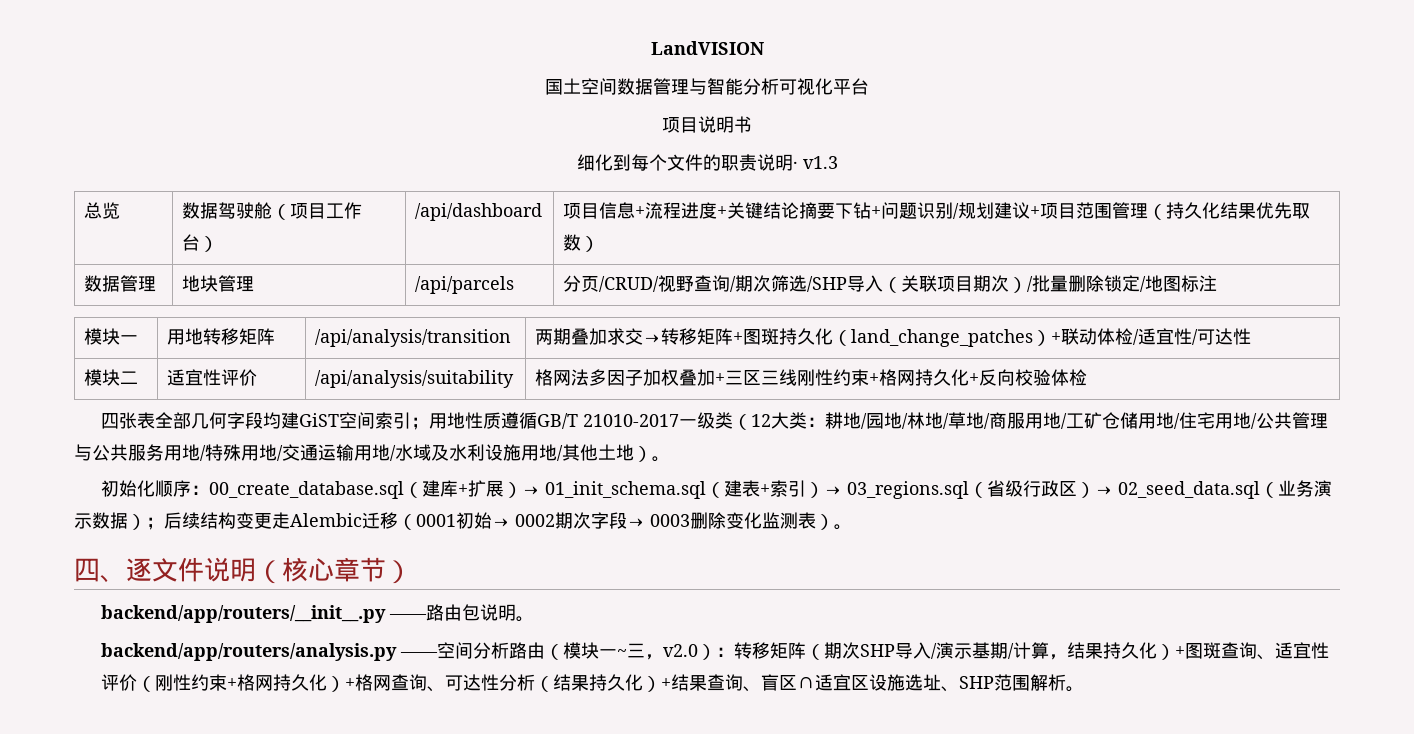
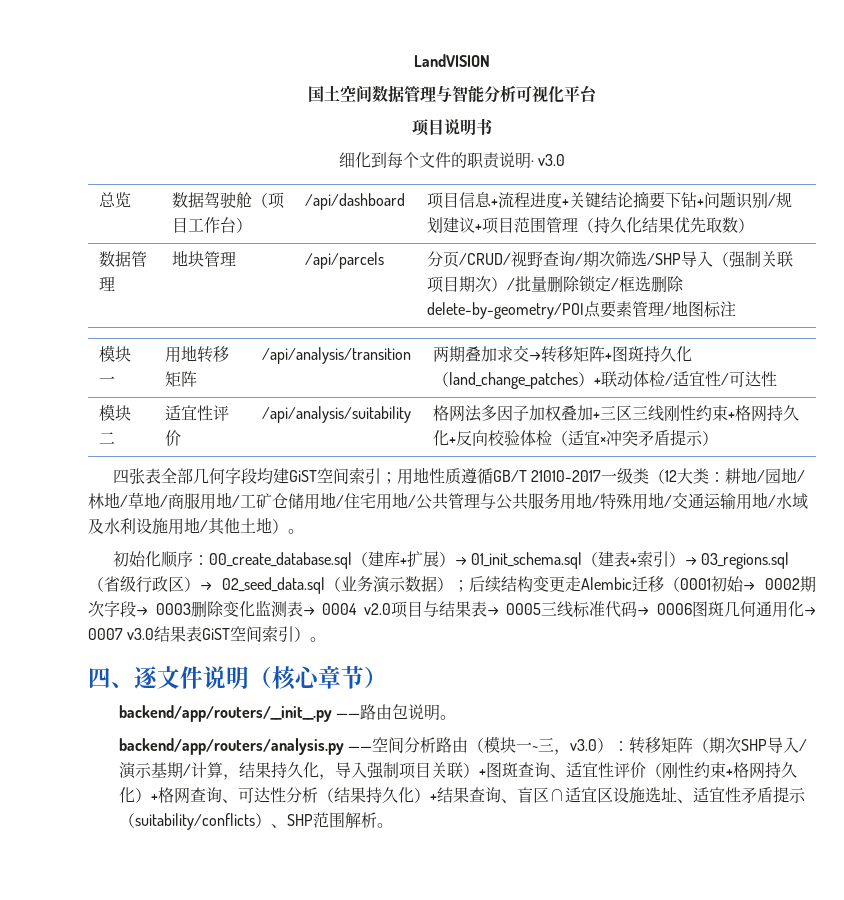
- 细化到每个文件的职责说明· v1.3
+ 细化到每个文件的职责说明· v3.0
- 数据管理 | 地块管理 | /api/parcels | 分页/CRUD/视野查询/期次筛选/SHP导入（关联项目期次）/批量删除锁定/地图标注
+ 数据管理 | 地块管理 | /api/parcels | 分页/CRUD/视野查询/期次筛选/SHP导入（强制关联项目期次）/批量删除锁定/框选删除delete-by-geometry/POI点要素管理/地图标注
- 模块二 | 适宜性评价 | /api/analysis/suitability | 格网法多因子加权叠加+三区三线刚性约束+格网持久化+反向校验体检
+ 模块二 | 适宜性评价 | /api/analysis/suitability | 格网法多因子加权叠加+三区三线刚性约束+格网持久化+反向校验体检（适宜×冲突矛盾提示）
- 初始化顺序：00_create_database.sql（建库+扩展）→ 01_init_schema.sql（建表+索引）→ 03_regions.sql（省级行政区）→ 02_seed_data.sql（业务演示数据）；后续结构变更走Alembic迁移（0001初始→ 0002期次字段→ 0003删除变化监测表）。
+ 初始化顺序：00_create_database.sql（建库+扩展）→ 01_init_schema.sql（建表+索引）→ 03_regions.sql（省级行政区）→ 02_seed_data.sql（业务演示数据）；后续结构变更走Alembic迁移（0001初始→ 0002期次字段→ 0003删除变化监测表→ 0004 v2.0项目与结果表→ 0005三线标准代码→ 0006图斑几何通用化→ 0007 v3.0结果表GiST空间索引）。
- backend/app/routers/analysis.py ——空间分析路由（模块一~三，v2.0）：转移矩阵（期次SHP导入/演示基期/计算，结果持久化）+图斑查询、适宜性评价（刚性约束+格网持久化）+格网查询、可达性分析（结果持久化）+结果查询、盲区∩适宜区设施选址、SHP范围解析。
+ backend/app/routers/analysis.py ——空间分析路由（模块一~三，v3.0）：转移矩阵（期次SHP导入/演示基期/计算，结果持久化，导入强制项目关联）+图斑查询、适宜性评价（刚性约束+格网持久化）+格网查询、可达性分析（结果持久化）+结果查询、盲区∩适宜区设施选址、适宜性矛盾提示（suitability/conflicts）、SHP范围解析。

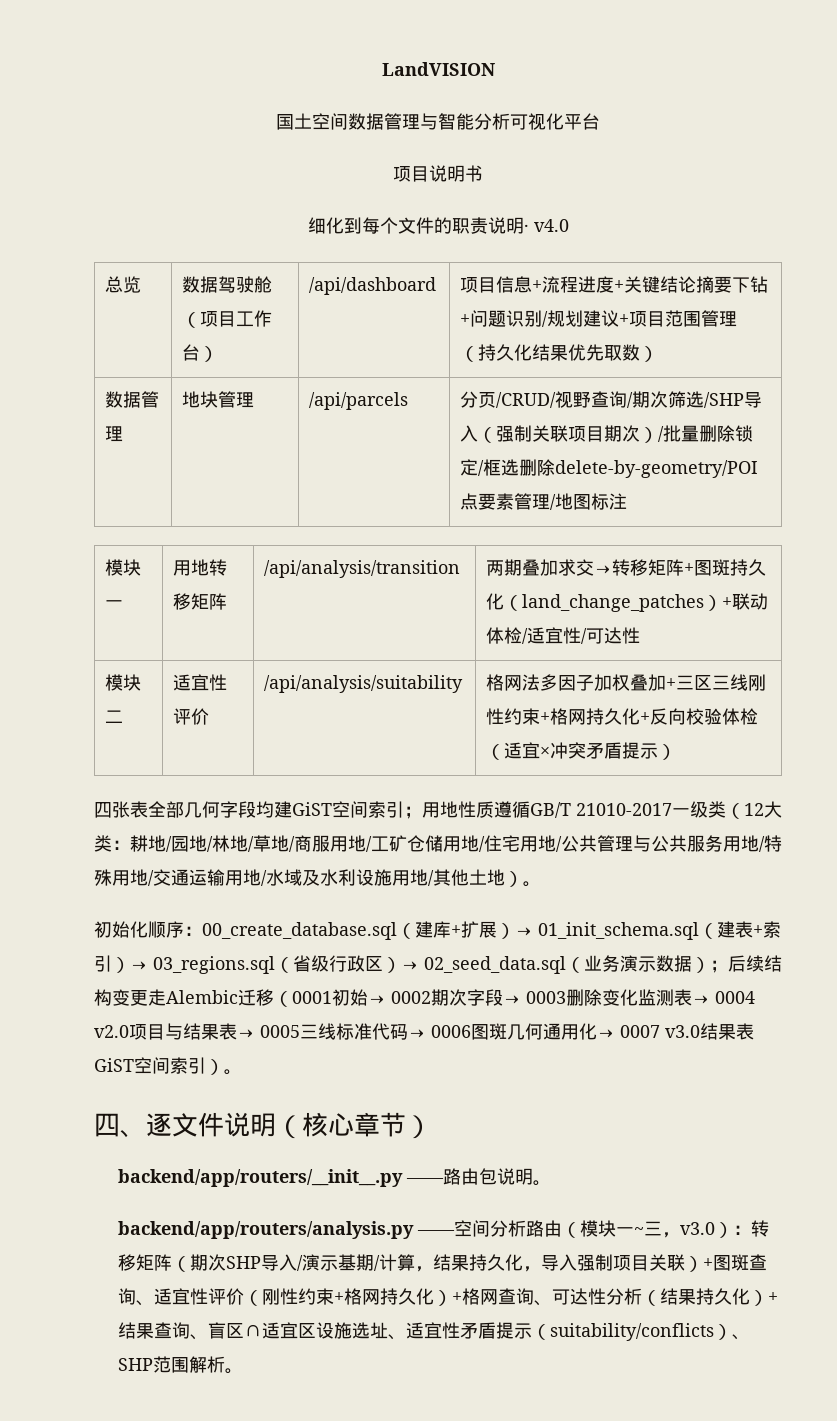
- 细化到每个文件的职责说明· v3.0
+ 细化到每个文件的职责说明· v4.0

